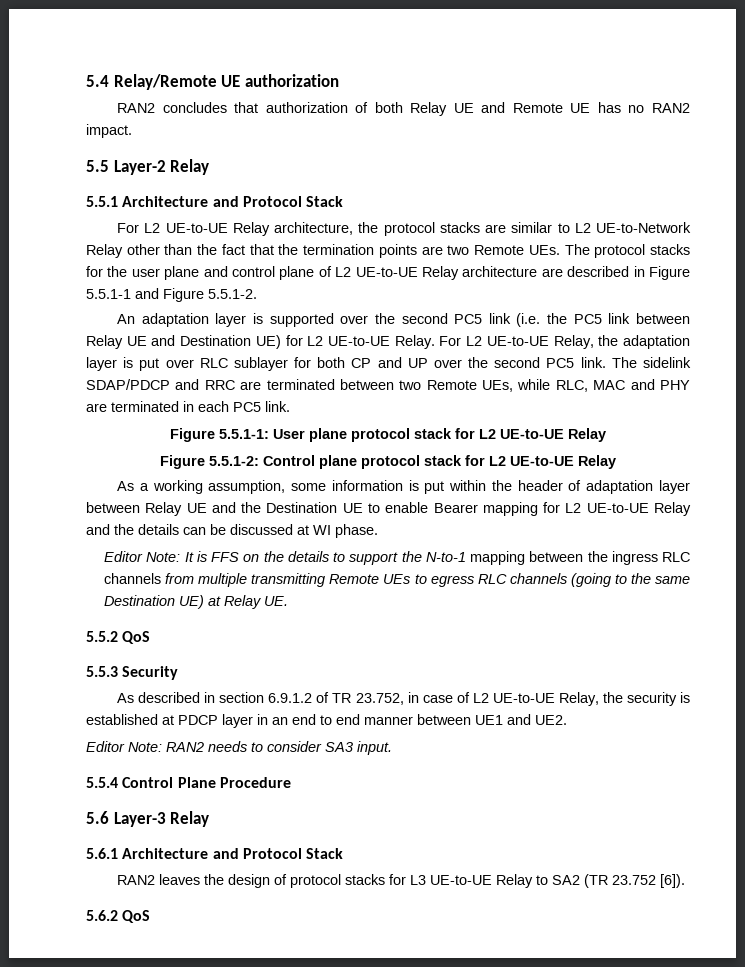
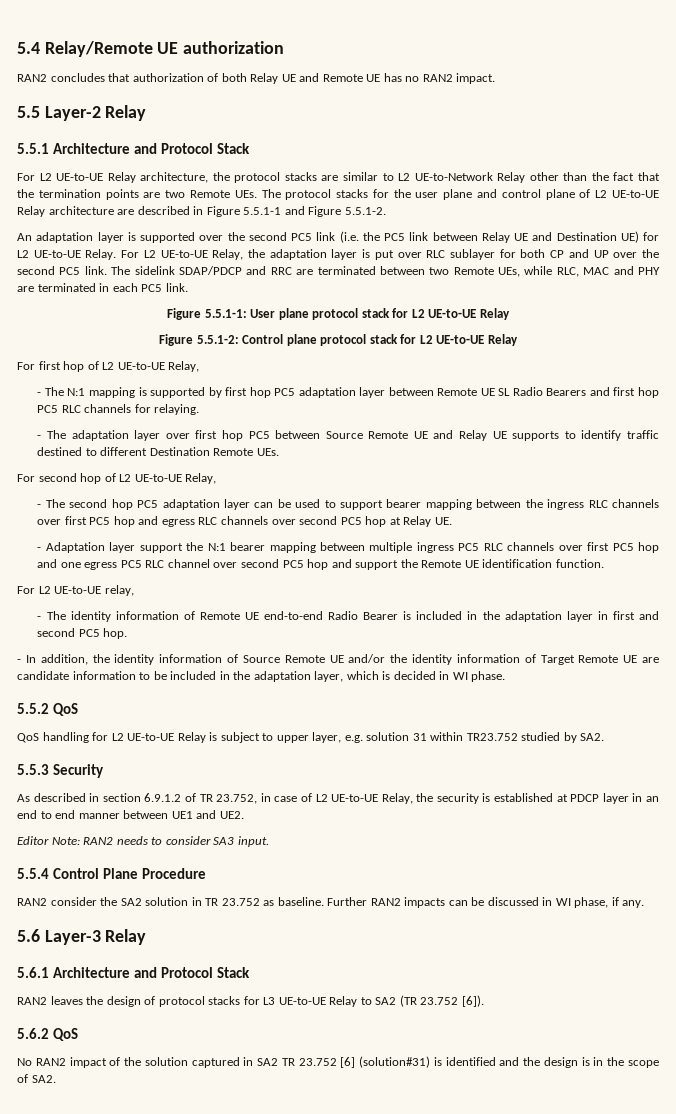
- As a working assumption, some information is put within the header of adaptation layer between Relay UE and the Destination UE to enable Bearer mapping for L2 UE-to-UE Relay and the details can be discussed at WI phase.
- Editor Note: It is FFS on the details to support the N-to-1 mapping between the ingress RLC channels from multiple transmitting Remote UEs to egress RLC channels (going to the same Destination UE) at Relay UE.
+ For first hop of L2 UE-to-UE Relay,
+ - The N:1 mapping is supported by first hop PC5 adaptation layer between Remote UE SL Radio Bearers and first hop PC5 RLC channels for relaying.
+ - The adaptation layer over first hop PC5 between Source Remote UE and Relay UE supports to identify traffic destined to different Destination Remote UEs.
+ For second hop of L2 UE-to-UE Relay,
+ - The second hop PC5 adaptation layer can be used to support bearer mapping between the ingress RLC channels over first PC5 hop and egress RLC channels over second PC5 hop at Relay UE.
+ - Adaptation layer support the N:1 bearer mapping between multiple ingress PC5 RLC channels over first PC5 hop and one egress PC5 RLC channel over second PC5 hop and support the Remote UE identification function.
+ For L2 UE-to-UE relay,
+ - The identity information of Remote UE end-to-end Radio Bearer is included in the adaptation layer in first and second PC5 hop.
+ - In addition, the identity information of Source Remote UE and/or the identity information of Target Remote UE are candidate information to be included in the adaptation layer, which is decided in WI phase.
  5.5.2 QoS
+ QoS handling for L2 UE-to-UE Relay is subject to upper layer, e.g. solution 31 within TR23.752 studied by SA2.
+ RAN2 consider the SA2 solution in TR 23.752 as baseline. Further RAN2 impacts can be discussed in WI phase, if any.
+ No RAN2 impact of the solution captured in SA2 TR 23.752 [6] (solution#31) is identified and the design is in the scope of SA2.

